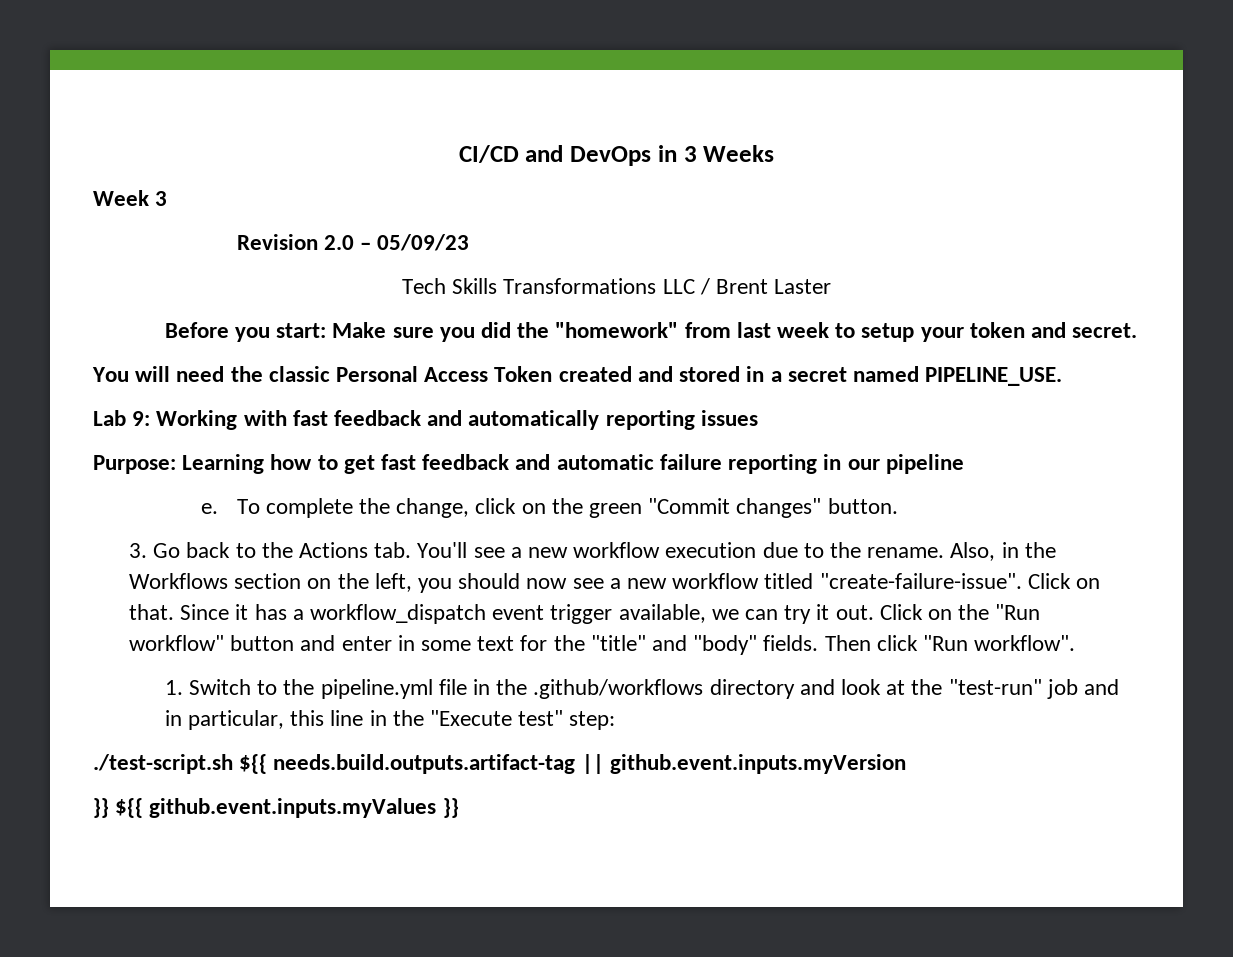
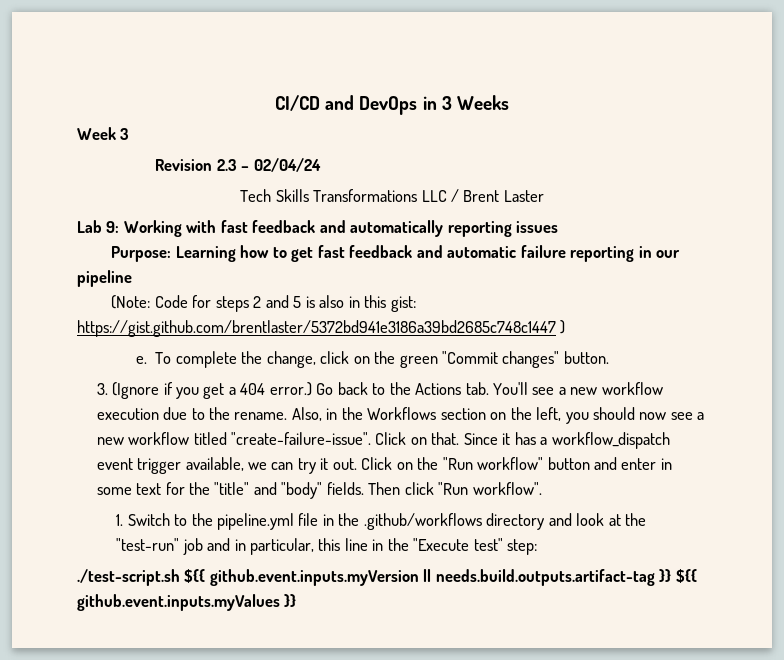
- Revision 2.0 – 05/09/23
+ Revision 2.3 – 02/04/24
- Before you start: Make sure you did the "homework" from last week to setup your token and secret.
- You will need the classic Personal Access Token created and stored in a secret named PIPELINE_USE.
+ (Note: Code for steps 2 and 5 is also in this gist: https://gist.github.com/brentlaster/5372bd941e3186a39bd2685c748c1447 )
- 3. Go back to the Actions tab. You'll see a new workflow execution due to the rename.
+ 3. (Ignore if you get a 404 error.) Go back to the Actions tab. You'll see a new workflow execution due to the rename.
- ./test-script.sh ${{ needs.build.outputs.artifact-tag || github.event.inputs.myVersion
- }} ${{ github.event.inputs.myValues }}
+ ./test-script.sh ${{ github.event.inputs.myVersion || needs.build.outputs.artifact-tag }} ${{ github.event.inputs.myValues }}

